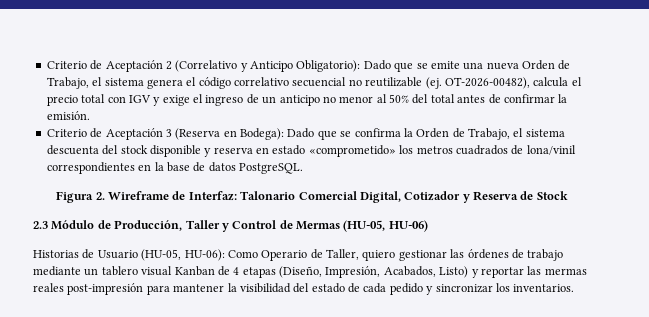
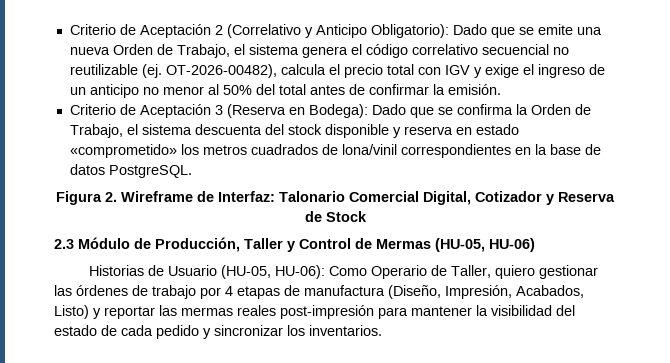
- Historias de Usuario (HU-05, HU-06): Como Operario de Taller, quiero gestionar las órdenes de trabajo mediante un tablero visual Kanban de 4 etapas (Diseño, Impresión, Acabados, Listo) y reportar las mermas reales post-impresión para mantener la visibilidad del estado de cada pedido y sincronizar los inventarios.
+ Historias de Usuario (HU-05, HU-06): Como Operario de Taller, quiero gestionar las órdenes de trabajo por 4 etapas de manufactura (Diseño, Impresión, Acabados, Listo) y reportar las mermas reales post-impresión para mantener la visibilidad del estado de cada pedido y sincronizar los inventarios.

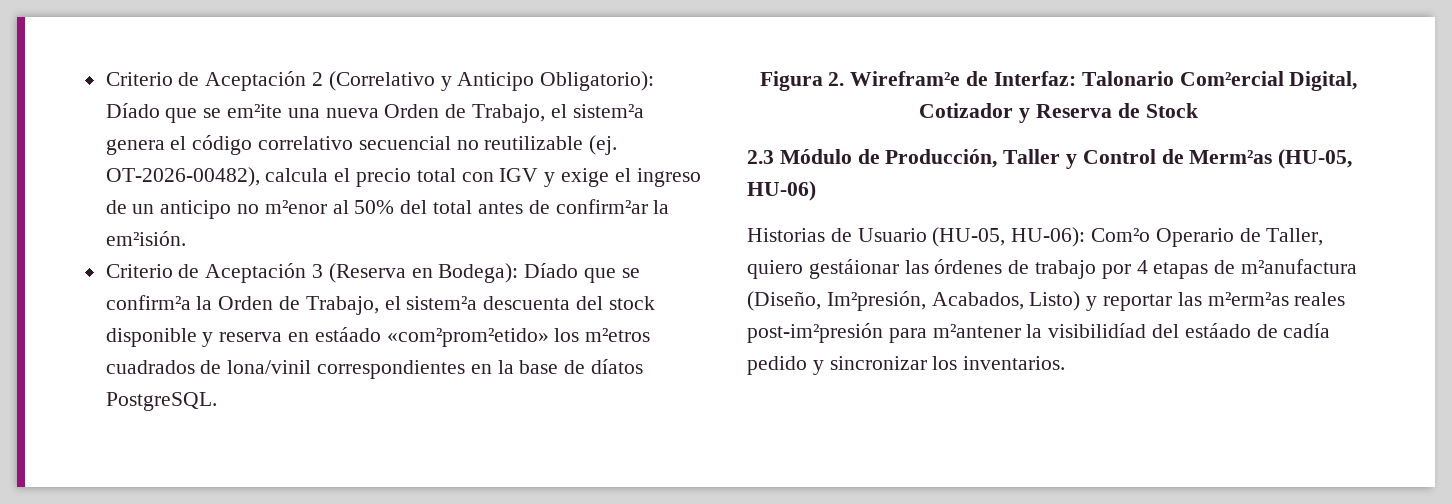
- Criterio de Aceptación 2 (Correlativo y Anticipo Obligatorio): Dado que se emite una nueva Orden de Trabajo, el sistema genera el código correlativo secuencial no reutilizable (ej.
+ Criterio de Aceptación 2 (Correlativo y Anticipo Obligatorio): Díado que se em²ite una nueva Orden de Trabajo, el sistem²a genera el código correlativo secuencial no reutilizable (ej.
- OT-2026-00482), calcula el precio total con IGV y exige el ingreso de un anticipo no menor al 50% del total antes de confirmar la emisión.
+ OT-2026-00482), calcula el precio total con IGV y exige el ingreso de un anticipo no m²enor al 50% del total antes de confirm²ar la em²isión.
- Criterio de Aceptación 3 (Reserva en Bodega): Dado que se confirma la Orden de Trabajo, el sistema descuenta del stock disponible y reserva en estado «comprometido» los metros cuadrados de lona/vinil correspondientes en la base de datos PostgreSQL.
+ Criterio de Aceptación 3 (Reserva en Bodega): Díado que se confirm²a la Orden de Trabajo, el sistem²a descuenta del stock disponible y reserva en estáado «com²prom²etido» los m²etros cuadrados de lona/vinil correspondientes en la base de díatos PostgreSQL.
- Figura 2. Wireframe de Interfaz: Talonario Comercial Digital, Cotizador y Reserva de Stock
+ Figura 2. Wirefram²e de Interfaz: Talonario Com²ercial Digital, Cotizador y Reserva de Stock
- 2.3 Módulo de Producción, Taller y Control de Mermas (HU-05, HU-06)
+ 2.3 Módulo de Producción, Taller y Control de Merm²as (HU-05, HU-06)
- Historias de Usuario (HU-05, HU-06): Como Operario de Taller, quiero gestionar las órdenes de trabajo por 4 etapas de manufactura (Diseño, Impresión, Acabados, Listo) y reportar las mermas reales post-impresión para mantener la visibilidad del estado de cada pedido y sincronizar los inventarios.
+ Historias de Usuario (HU-05, HU-06): Com²o Operario de Taller, quiero gestáionar las órdenes de trabajo por 4 etapas de m²anufactura (Diseño, Im²presión, Acabados, Listo) y reportar las m²erm²as reales post-im²presión para m²antener la visibilidíad del estáado de cadía pedido y sincronizar los inventarios.

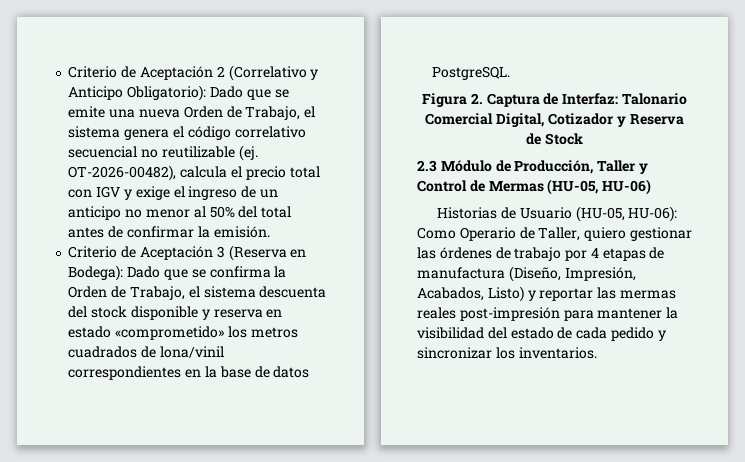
- Criterio de Aceptación 2 (Correlativo y Anticipo Obligatorio): Díado que se em²ite una nueva Orden de Trabajo, el sistem²a genera el código correlativo secuencial no reutilizable (ej.
+ Criterio de Aceptación 2 (Correlativo y Anticipo Obligatorio): Dado que se emite una nueva Orden de Trabajo, el sistema genera el código correlativo secuencial no reutilizable (ej.
- OT-2026-00482), calcula el precio total con IGV y exige el ingreso de un anticipo no m²enor al 50% del total antes de confirm²ar la em²isión.
+ OT-2026-00482), calcula el precio total con IGV y exige el ingreso de un anticipo no menor al 50% del total antes de confirmar la emisión.
- Criterio de Aceptación 3 (Reserva en Bodega): Díado que se confirm²a la Orden de Trabajo, el sistem²a descuenta del stock disponible y reserva en estáado «com²prom²etido» los m²etros cuadrados de lona/vinil correspondientes en la base de díatos PostgreSQL.
+ Criterio de Aceptación 3 (Reserva en Bodega): Dado que se confirma la Orden de Trabajo, el sistema descuenta del stock disponible y reserva en estado «comprometido» los metros cuadrados de lona/vinil correspondientes en la base de datos PostgreSQL.
- Figura 2. Wirefram²e de Interfaz: Talonario Com²ercial Digital, Cotizador y Reserva de Stock
+ Figura 2. Captura de Interfaz: Talonario Comercial Digital, Cotizador y Reserva de Stock
- 2.3 Módulo de Producción, Taller y Control de Merm²as (HU-05, HU-06)
+ 2.3 Módulo de Producción, Taller y Control de Mermas (HU-05, HU-06)
- Historias de Usuario (HU-05, HU-06): Com²o Operario de Taller, quiero gestáionar las órdenes de trabajo por 4 etapas de m²anufactura (Diseño, Im²presión, Acabados, Listo) y reportar las m²erm²as reales post-im²presión para m²antener la visibilidíad del estáado de cadía pedido y sincronizar los inventarios.
+ Historias de Usuario (HU-05, HU-06): Como Operario de Taller, quiero gestionar las órdenes de trabajo por 4 etapas de manufactura (Diseño, Impresión, Acabados, Listo) y reportar las mermas reales post-impresión para mantener la visibilidad del estado de cada pedido y sincronizar los inventarios.

